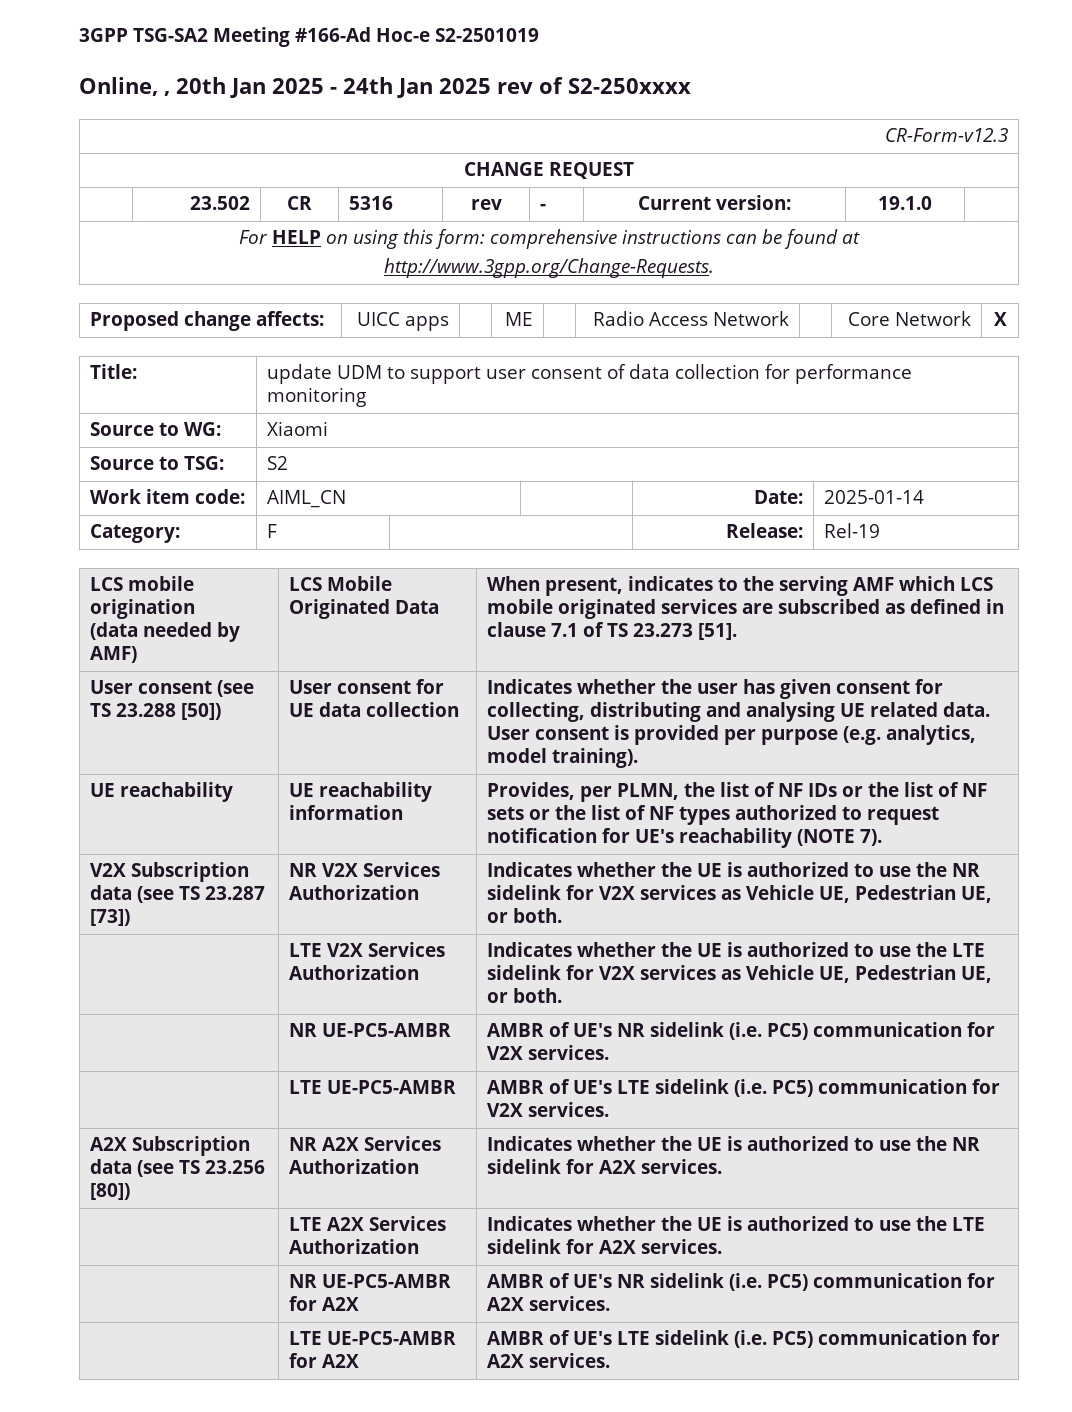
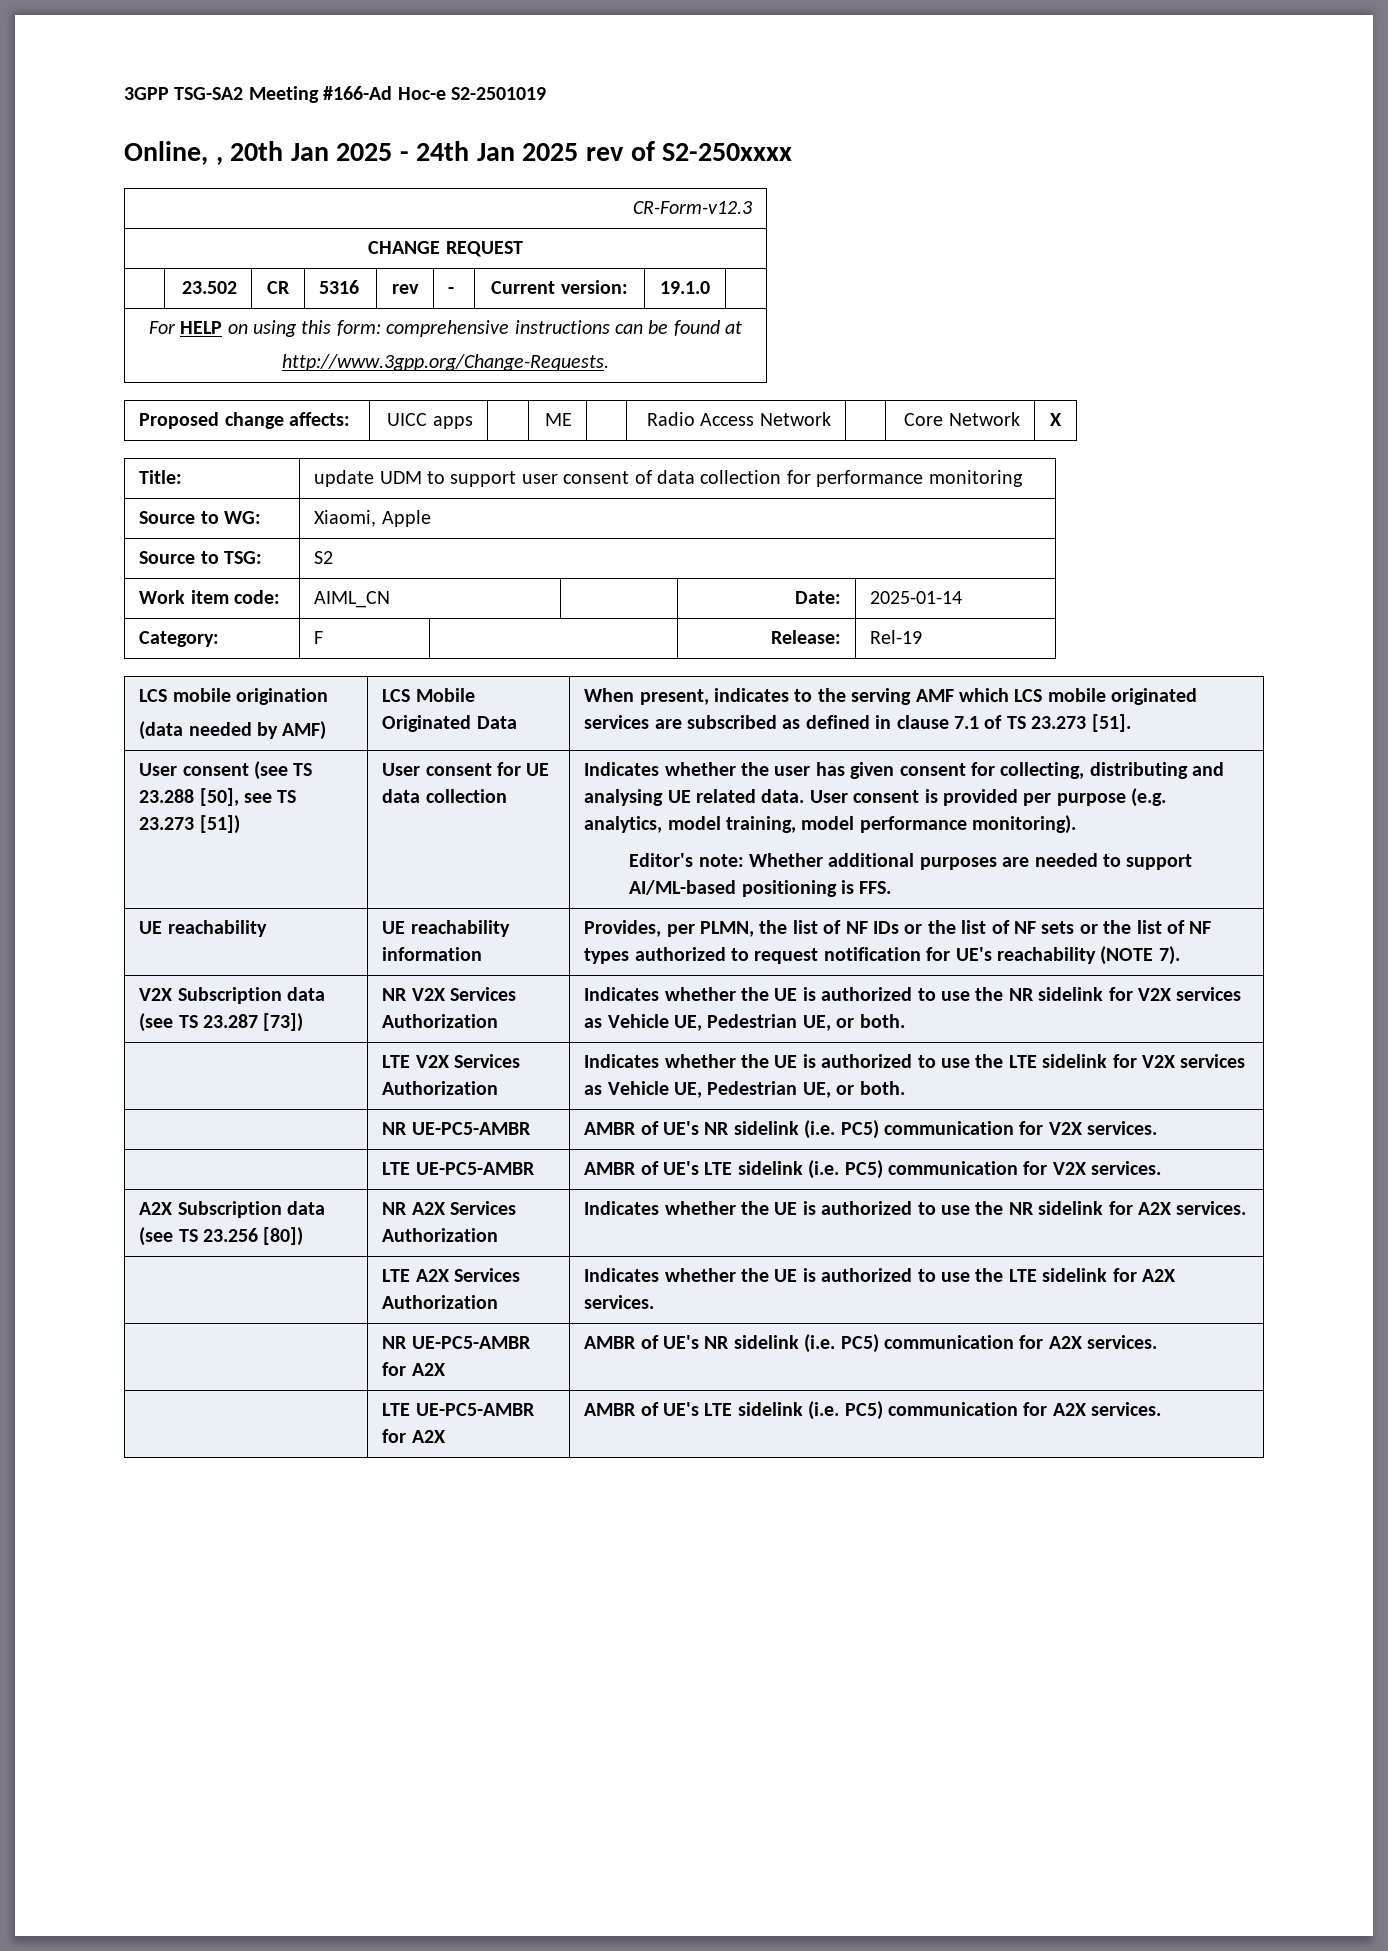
- Source to WG: | Xiaomi
+ Source to WG: | Xiaomi, Apple
- User consent (see TS 23.288 [50])
+ User consent (see TS 23.288 [50], see TS 23.273 [51])
- User consent is provided per purpose (e.g. analytics, model training).
+ User consent is provided per purpose (e.g. analytics, model training, model performance monitoring).
+ Editor's note: Whether additional purposes are needed to support AI/ML-based positioning is FFS.

